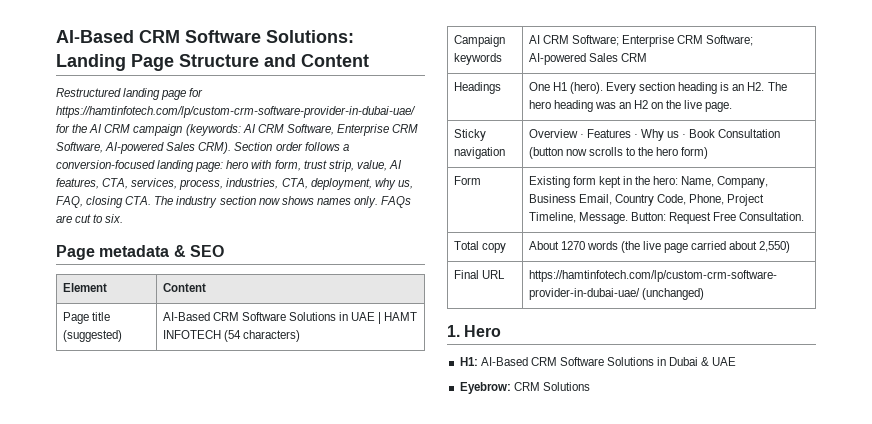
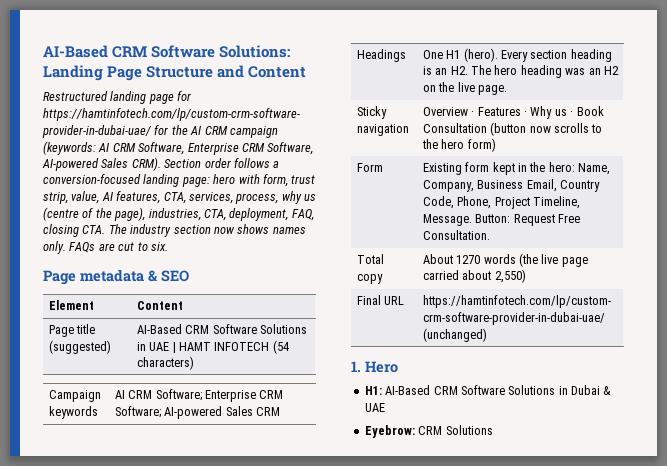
- Section order follows a conversion-focused landing page: hero with form, trust strip, value, AI features, CTA, services, process, industries, CTA, deployment, why us, FAQ, closing CTA. The industry section now shows names only.
+ Section order follows a conversion-focused landing page: hero with form, trust strip, value, AI features, CTA, services, process, why us (centre of the page), industries, CTA, deployment, FAQ, closing CTA. The industry section now shows names only.

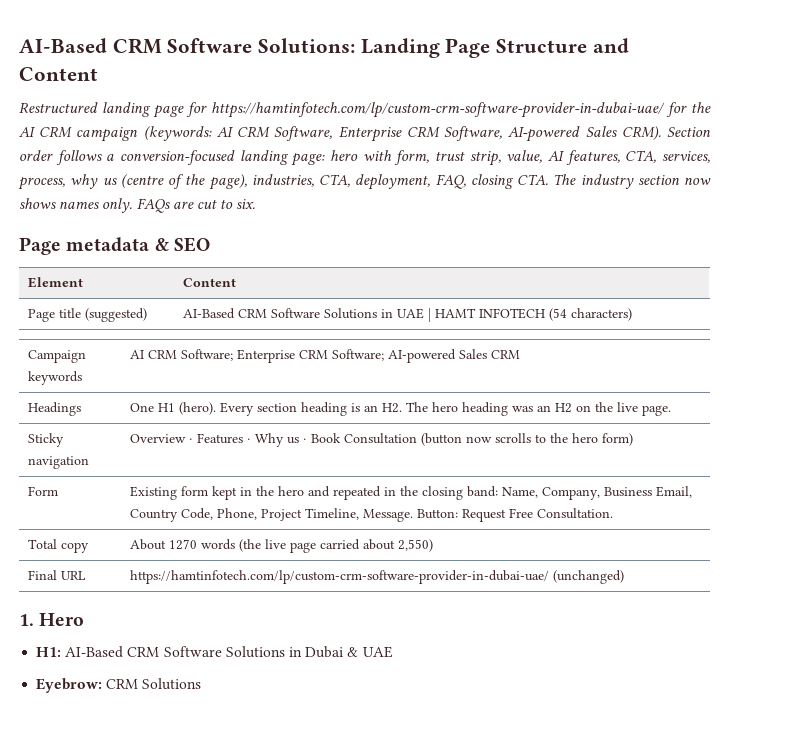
- Form | Existing form kept in the hero: Name, Company, Business Email, Country Code, Phone, Project Timeline, Message. Button: Request Free Consultation.
+ Form | Existing form kept in the hero and repeated in the closing band: Name, Company, Business Email, Country Code, Phone, Project Timeline, Message. Button: Request Free Consultation.

